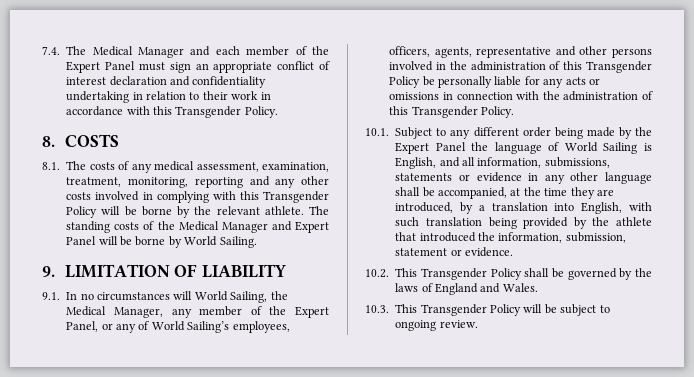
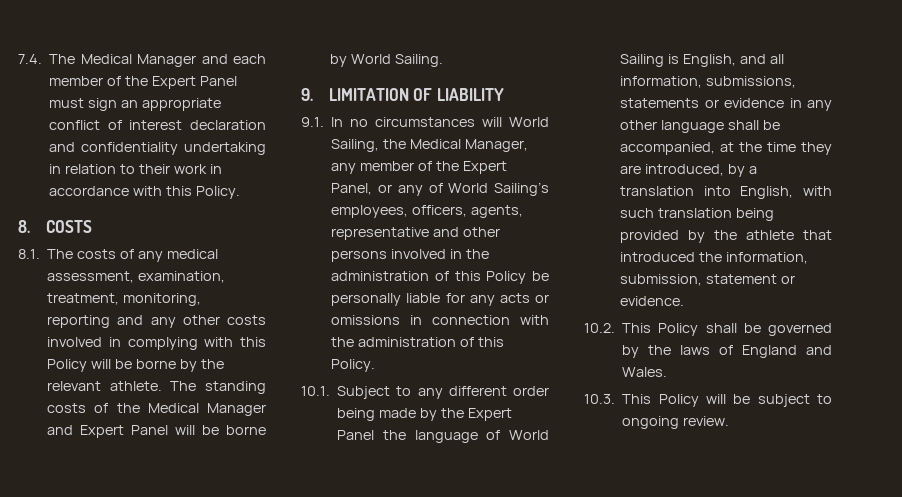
- 7.4. The Medical Manager and each member of the Expert Panel must sign an appropriate conflict of interest declaration and confidentiality undertaking in relation to their work in accordance with this Transgender Policy.
+ 7.4. The Medical Manager and each member of the Expert Panel must sign an appropriate conflict of interest declaration and confidentiality undertaking in relation to their work in accordance with this Policy.
- 8.1. The costs of any medical assessment, examination, treatment, monitoring, reporting and any other costs involved in complying with this Transgender Policy will be borne by the relevant athlete.
+ 8.1. The costs of any medical assessment, examination, treatment, monitoring, reporting and any other costs involved in complying with this Policy will be borne by the relevant athlete.
- 9.1. In no circumstances will World Sailing, the Medical Manager, any member of the Expert Panel, or any of World Sailing’s employees, officers, agents, representative and other persons involved in the administration of this Transgender Policy be personally liable for any acts or omissions in connection with the administration of this Transgender Policy.
+ 9.1. In no circumstances will World Sailing, the Medical Manager, any member of the Expert Panel, or any of World Sailing’s employees, officers, agents, representative and other persons involved in the administration of this Policy be personally liable for any acts or omissions in connection with the administration of this Policy.
- 10.2. This Transgender Policy shall be governed by the laws of England and Wales.
+ 10.2. This Policy shall be governed by the laws of England and Wales.
- 10.3. This Transgender Policy will be subject to ongoing review.
+ 10.3. This Policy will be subject to ongoing review.

